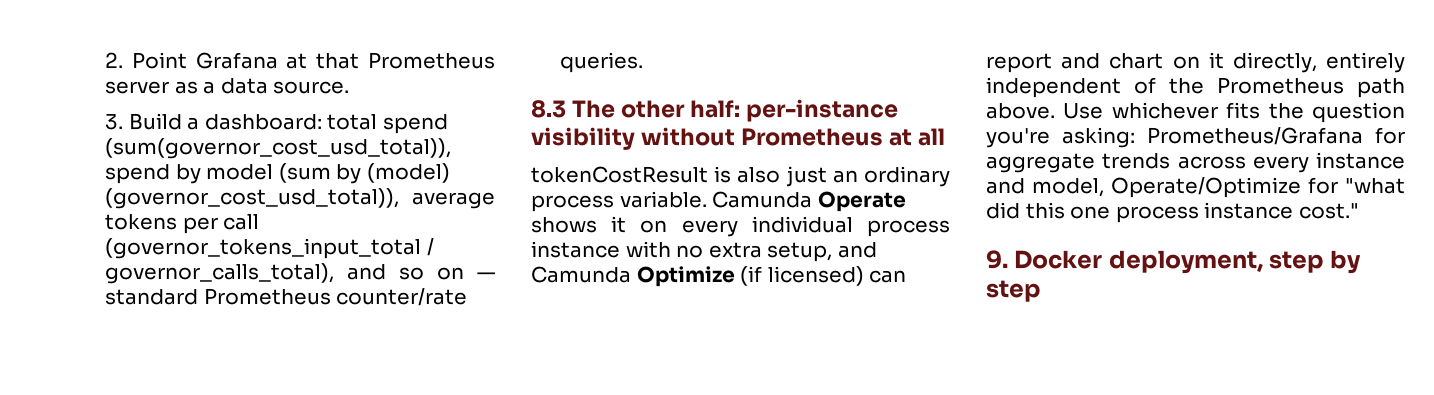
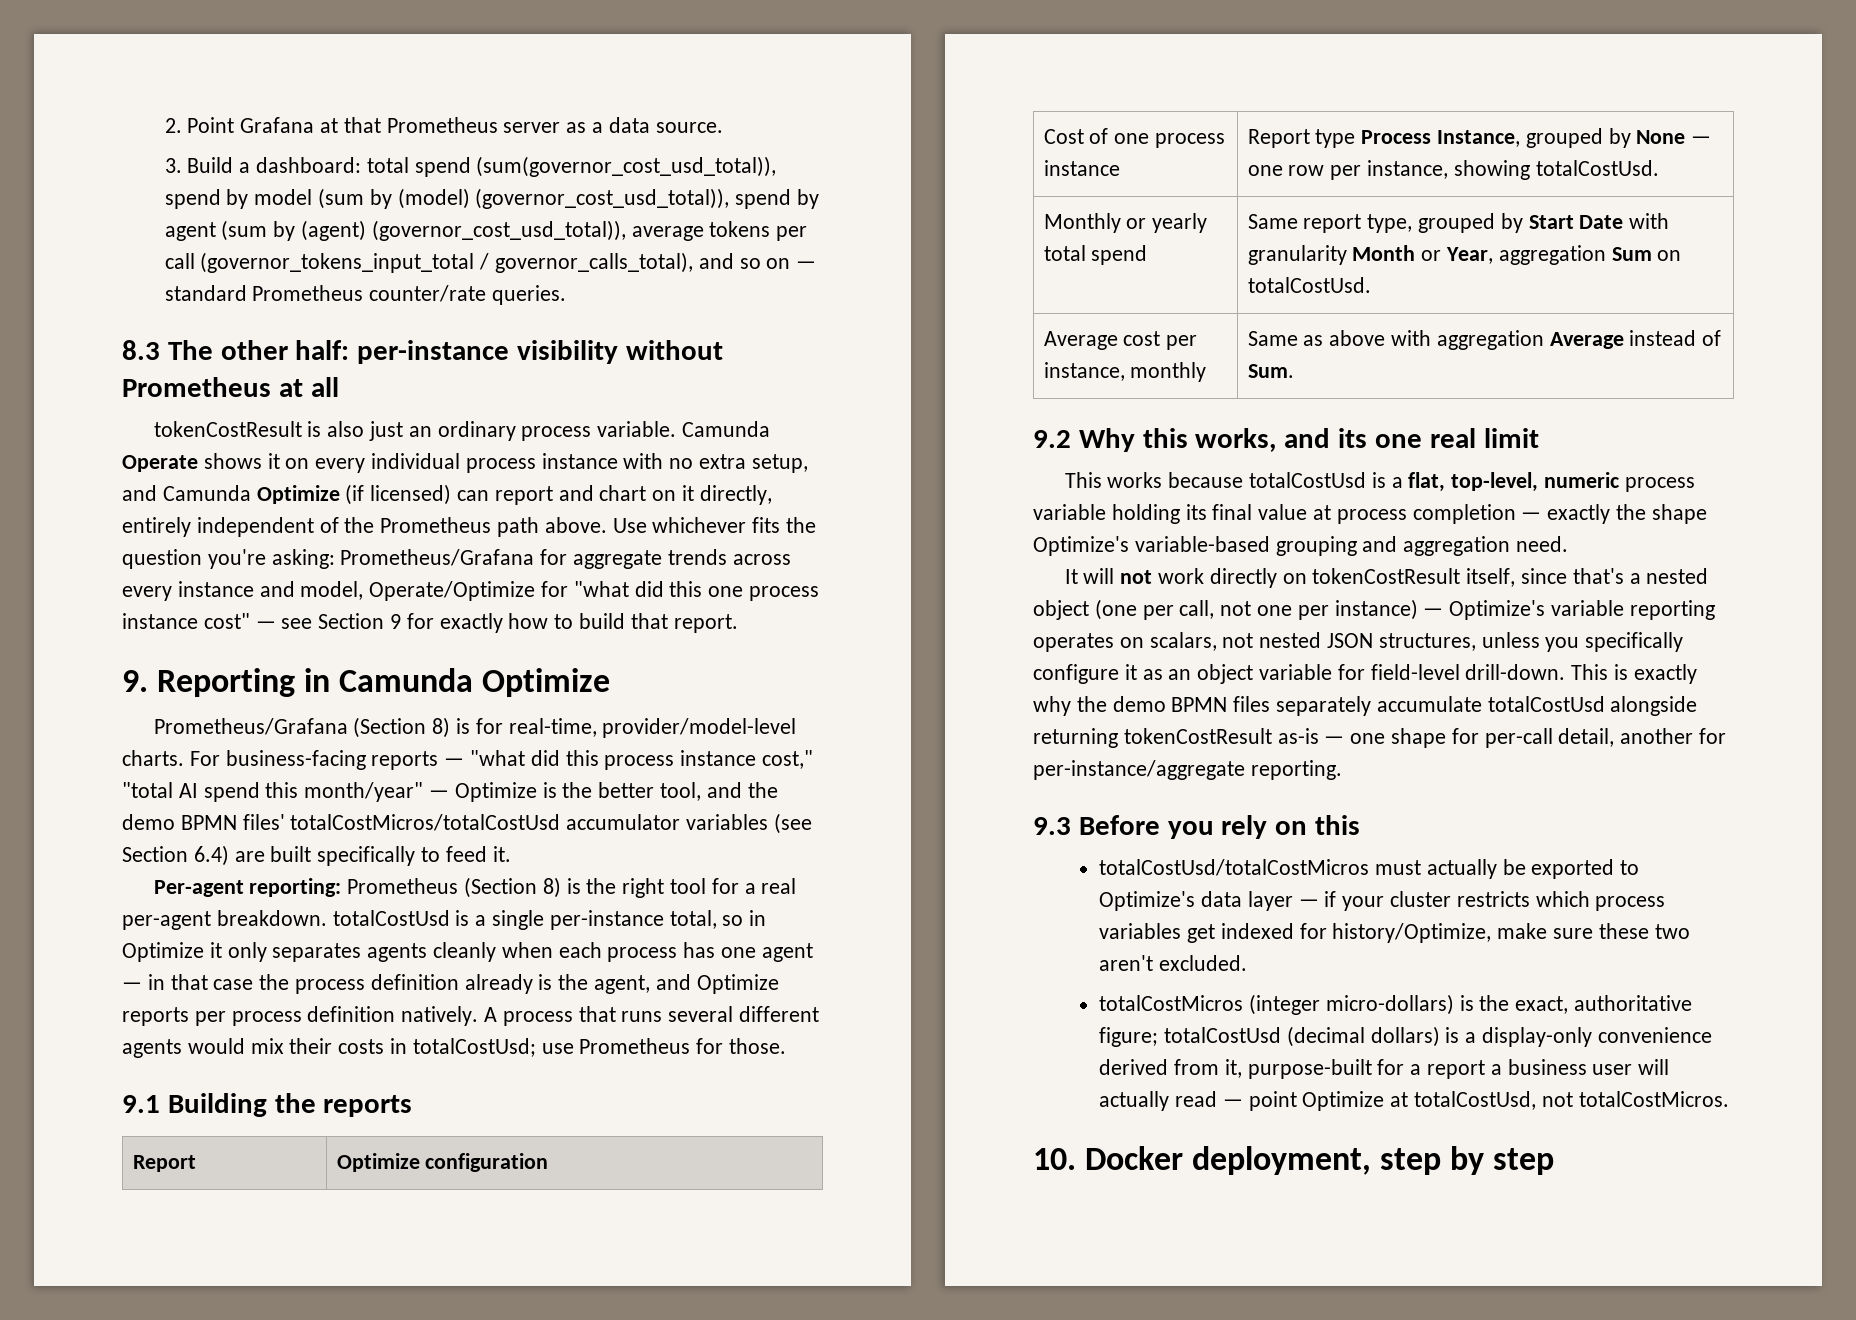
- 3. Build a dashboard: total spend (sum(governor_cost_usd_total)), spend by model (sum by (model) (governor_cost_usd_total)), average tokens per call (governor_tokens_input_total / governor_calls_total), and so on — standard Prometheus counter/rate queries.
+ 3. Build a dashboard: total spend (sum(governor_cost_usd_total)), spend by model (sum by (model) (governor_cost_usd_total)), spend by agent (sum by (agent) (governor_cost_usd_total)), average tokens per call (governor_tokens_input_total / governor_calls_total), and so on — standard Prometheus counter/rate queries.
- Use whichever fits the question you're asking: Prometheus/Grafana for aggregate trends across every instance and model, Operate/Optimize for "what did this one process instance cost."
- 9. Docker deployment, step by step
+ Use whichever fits the question you're asking: Prometheus/Grafana for aggregate trends across every instance and model, Operate/Optimize for "what did this one process instance cost" — see Section 9 for exactly how to build that report.
+ 9. Reporting in Camunda Optimize
+ Prometheus/Grafana (Section 8) is for real-time, provider/model-level charts. For business-facing reports — "what did this process instance cost," "total AI spend this month/year" — Optimize is the better tool, and the demo BPMN files' totalCostMicros/totalCostUsd accumulator variables (see Section 6.4) are built specifically to feed it.
+ Per-agent reporting: Prometheus (Section 8) is the right tool for a real per-agent breakdown. totalCostUsd is a single per-instance total, so in Optimize it only separates agents cleanly when each process has one agent — in that case the process definition already is the agent, and Optimize reports per process definition natively. A process that runs several different agents would mix their costs in totalCostUsd; use Prometheus for those.
+ 9.1 Building the reports
+ Report | Optimize configuration
+ Cost of one process instance | Report type Process Instance, grouped by None — one row per instance, showing totalCostUsd.
+ Monthly or yearly total spend | Same report type, grouped by Start Date with granularity Month or Year, aggregation Sum on totalCostUsd.
+ Average cost per instance, monthly | Same as above with aggregation Average instead of Sum.
+ 9.2 Why this works, and its one real limit
+ This works because totalCostUsd is a flat, top-level, numeric process variable holding its final value at process completion — exactly the shape Optimize's variable-based grouping and aggregation need.
+ It will not work directly on tokenCostResult itself, since that's a nested object (one per call, not one per instance) — Optimize's variable reporting operates on scalars, not nested JSON structures, unless you specifically configure it as an object variable for field-level drill-down. This is exactly why the demo BPMN files separately accumulate totalCostUsd alongside returning tokenCostResult as-is — one shape for per-call detail, another for per-instance/aggregate reporting.
+ 9.3 Before you rely on this
+ totalCostUsd/totalCostMicros must actually be exported to Optimize's data layer — if your cluster restricts which process variables get indexed for history/Optimize, make sure these two aren't excluded.
+ totalCostMicros (integer micro-dollars) is the exact, authoritative figure; totalCostUsd (decimal dollars) is a display-only convenience derived from it, purpose-built for a report a business user will actually read — point Optimize at totalCostUsd, not totalCostMicros.
+ 10. Docker deployment, step by step

